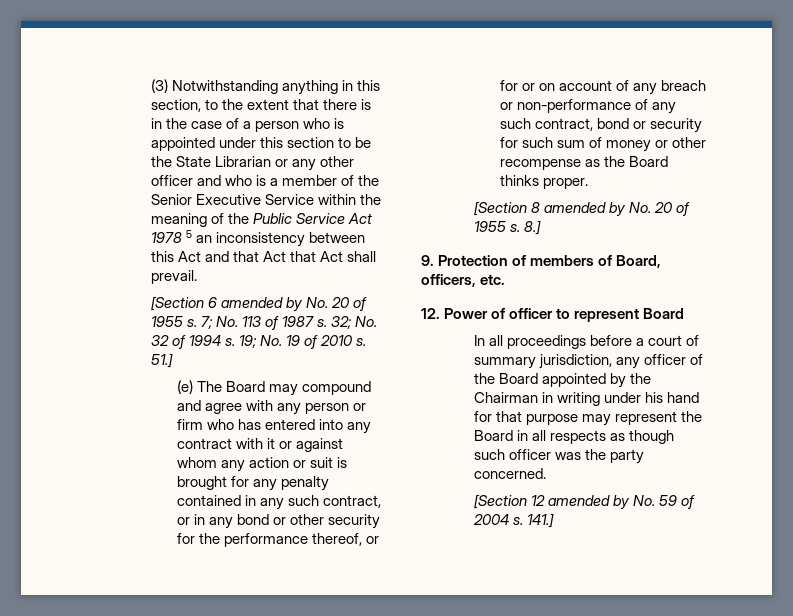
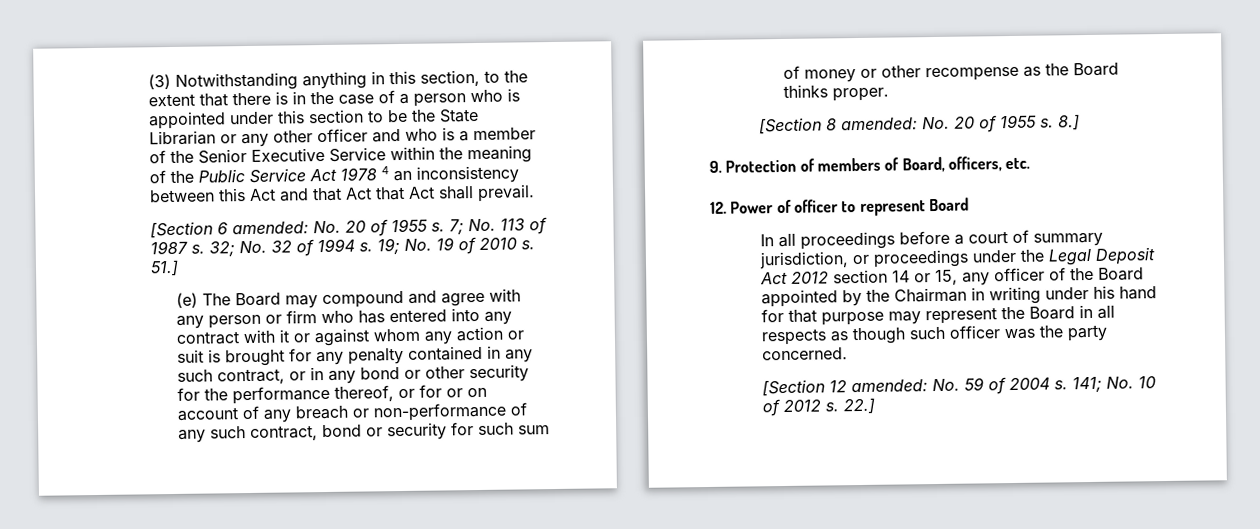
- (3) Notwithstanding anything in this section, to the extent that there is in the case of a person who is appointed under this section to be the State Librarian or any other officer and who is a member of the Senior Executive Service within the meaning of the Public Service Act 1978 5 an inconsistency between this Act and that Act that Act shall prevail.
+ (3) Notwithstanding anything in this section, to the extent that there is in the case of a person who is appointed under this section to be the State Librarian or any other officer and who is a member of the Senior Executive Service within the meaning of the Public Service Act 1978 4 an inconsistency between this Act and that Act that Act shall prevail.
- [Section 6 amended by No. 20 of 1955 s.
+ [Section 6 amended: No. 20 of 1955 s.
- [Section 8 amended by No. 20 of 1955 s.
+ [Section 8 amended: No. 20 of 1955 s.
- In all proceedings before a court of summary jurisdiction, any officer of the Board appointed by the Chairman in writing under his hand for that purpose may represent the Board in all respects as though such officer was the party concerned.
+ In all proceedings before a court of summary jurisdiction, or proceedings under the Legal Deposit Act 2012 section 14 or 15, any officer of the Board appointed by the Chairman in writing under his hand for that purpose may represent the Board in all respects as though such officer was the party concerned.
- [Section 12 amended by No. 59 of 2004 s.
+ [Section 12 amended: No. 59 of 2004 s.
- 141.]
+ 141; No. 10 of 2012 s. 22.]

